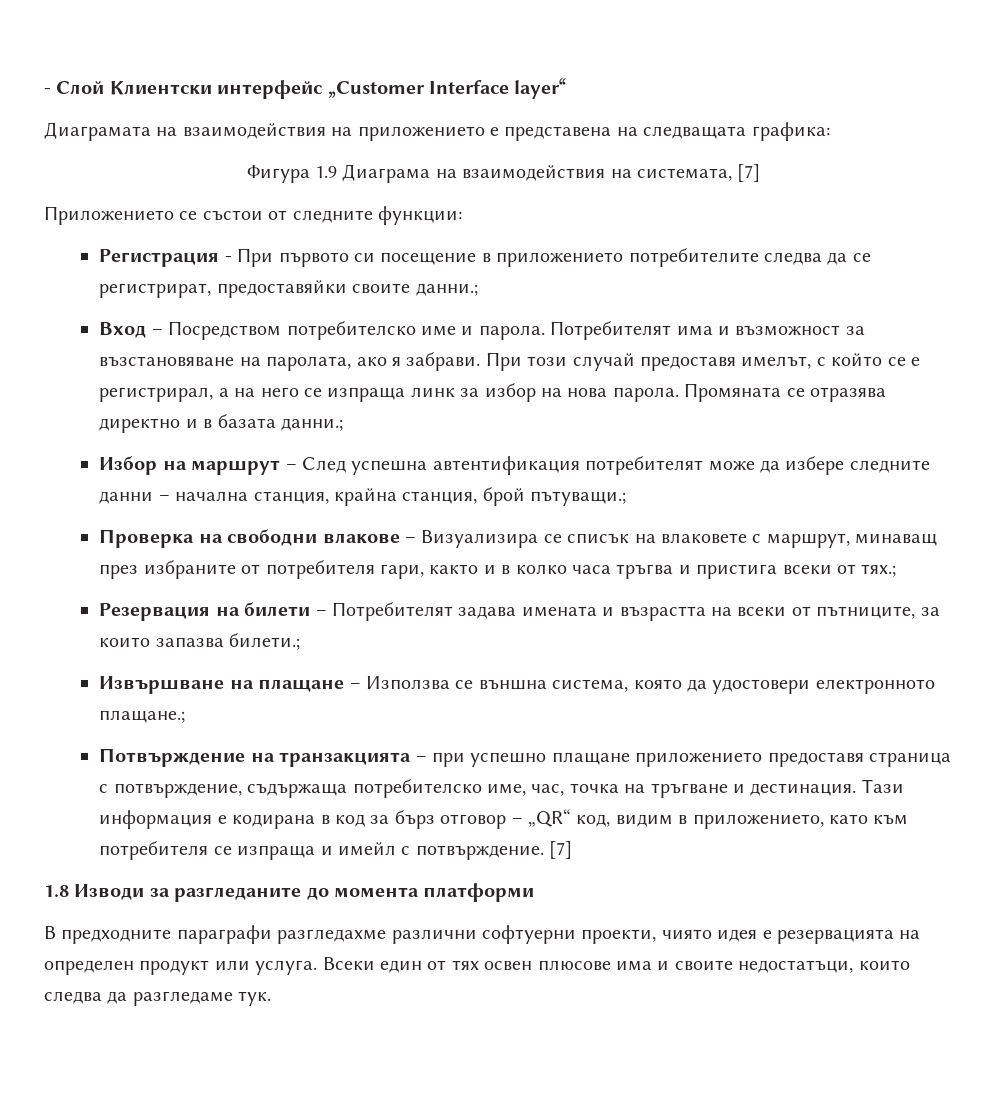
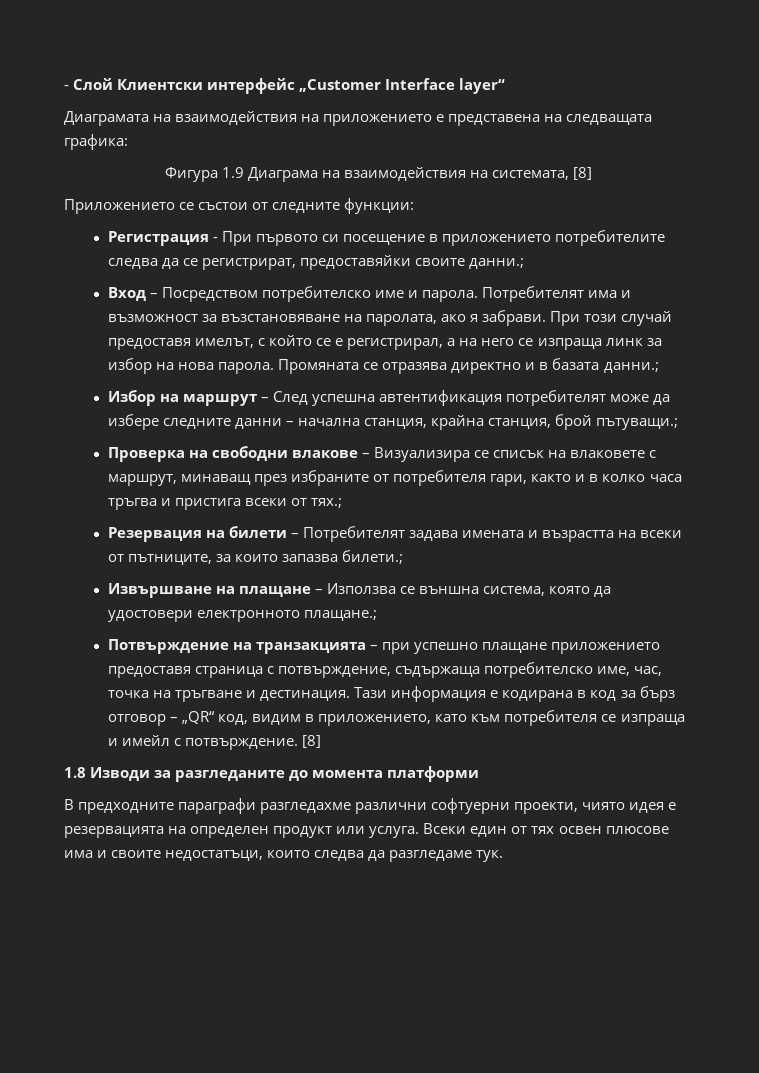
- Фигура 1.9 Диаграма на взаимодействия на системата, [7]
+ Фигура 1.9 Диаграма на взаимодействия на системата, [8]
- Тази информация е кодирана в код за бърз отговор – „QR“ код, видим в приложението, като към потребителя се изпраща и имейл с потвърждение. [7]
+ Тази информация е кодирана в код за бърз отговор – „QR“ код, видим в приложението, като към потребителя се изпраща и имейл с потвърждение. [8]

